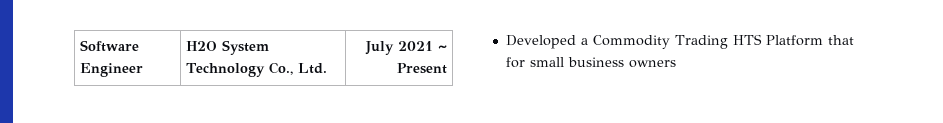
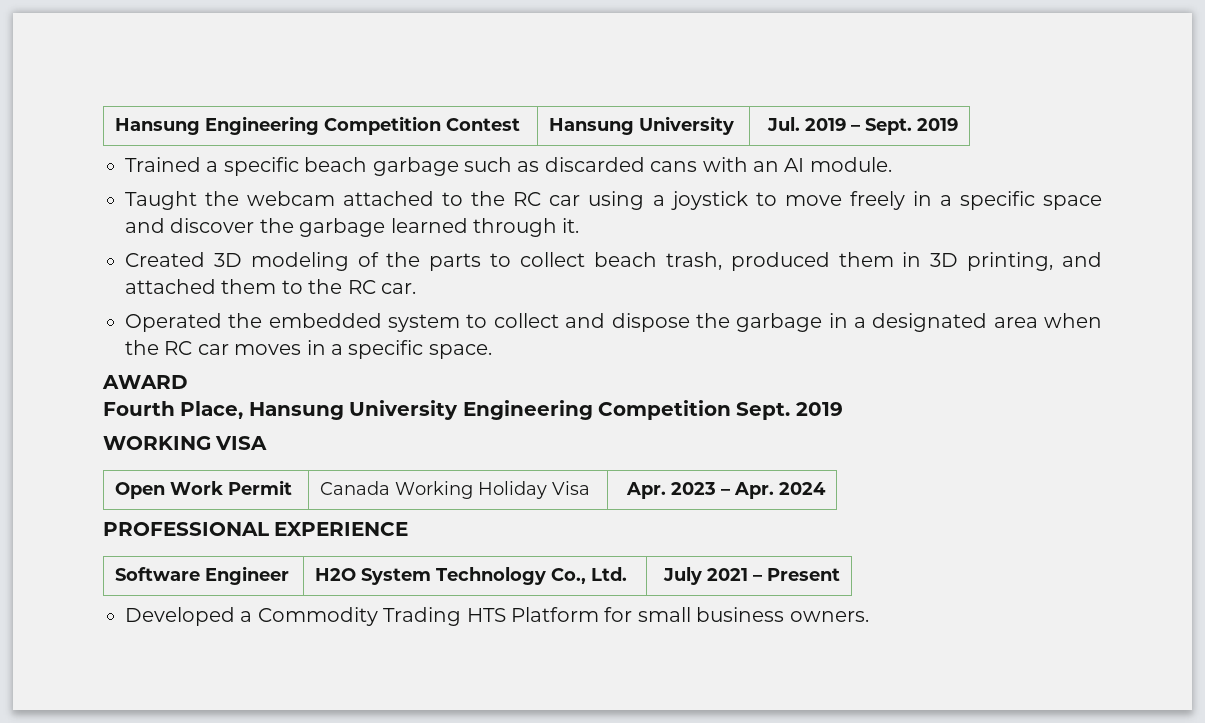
+ Hansung Engineering Competition Contest | Hansung University | Jul. 2019 – Sept. 2019
+ Trained a specific beach garbage such as discarded cans with an AI module.
+ Taught the webcam attached to the RC car using a joystick to move freely in a specific space and discover the garbage learned through it.
+ Created 3D modeling of the parts to collect beach trash, produced them in 3D printing, and attached them to the RC car.
+ Operated the embedded system to collect and dispose the garbage in a designated area when the RC car moves in a specific space.
+ AWARD
+ Fourth Place, Hansung University Engineering Competition Sept. 2019
+ WORKING VISA
+ Open Work Permit | Canada Working Holiday Visa | Apr. 2023 – Apr. 2024
+ PROFESSIONAL EXPERIENCE
- Software Engineer | H2O System Technology Co., Ltd. | July 2021 ~ Present
+ Software Engineer | H2O System Technology Co., Ltd. | July 2021 – Present
- Developed a Commodity Trading HTS Platform that for small business owners
+ Developed a Commodity Trading HTS Platform for small business owners.

